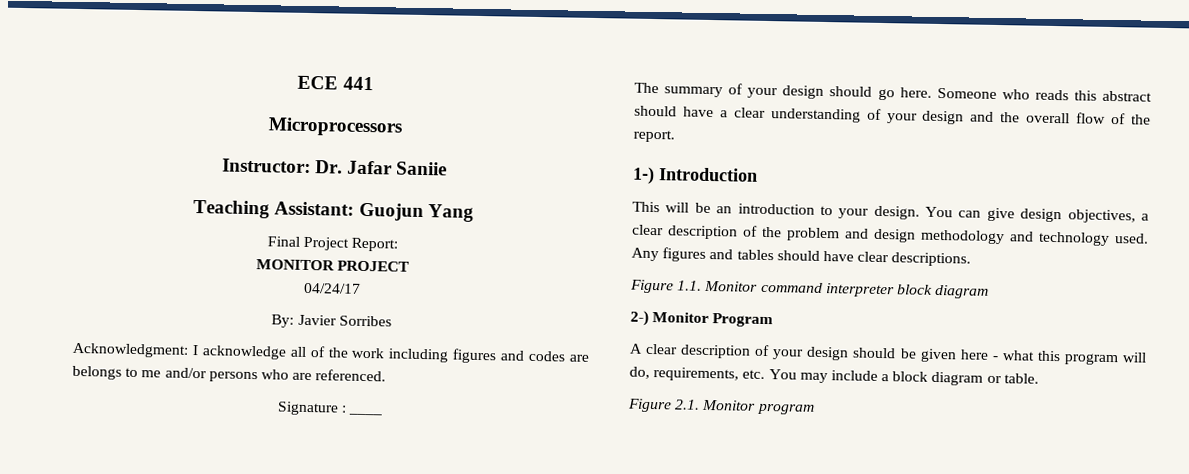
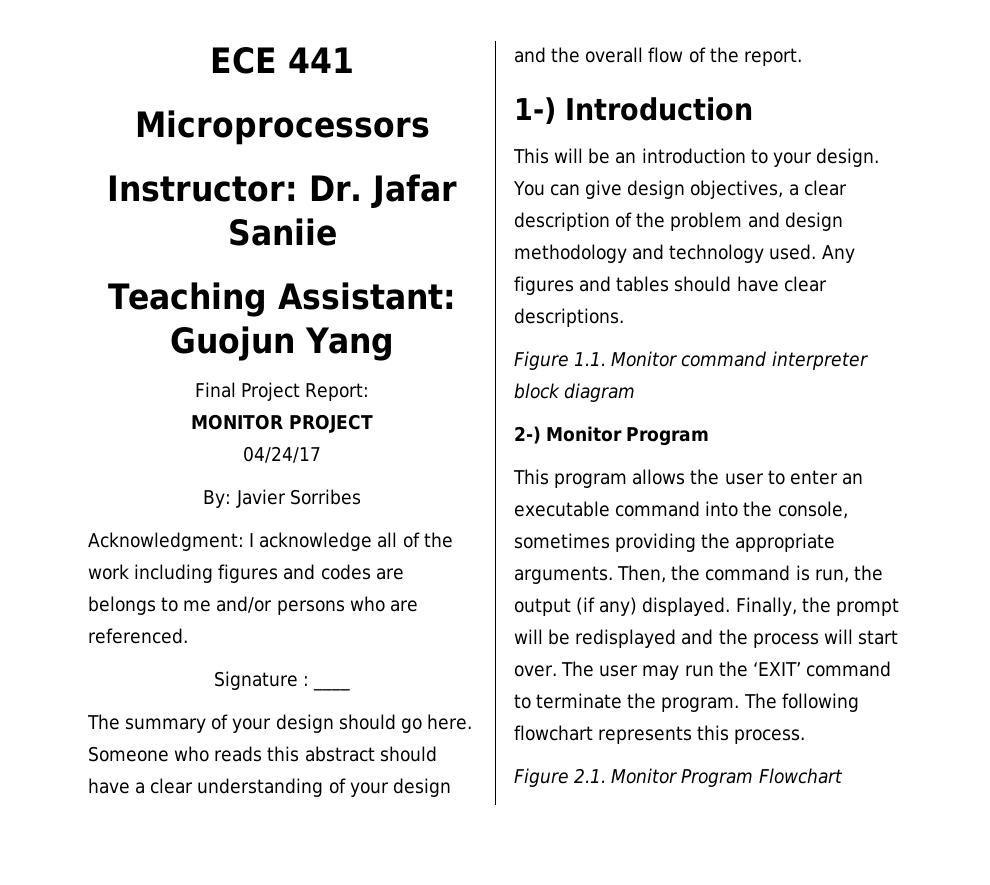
- A clear description of your design should be given here - what this program will do, requirements, etc. You may include a block diagram or table.
+ This program allows the user to enter an executable command into the console, sometimes providing the appropriate arguments. Then, the command is run, the output (if any) displayed. Finally, the prompt will be redisplayed and the process will start over. The user may run the ‘EXIT’ command to terminate the program. The following flowchart represents this process.
- Figure 2.1. Monitor program
+ Figure 2.1. Monitor Program Flowchart

